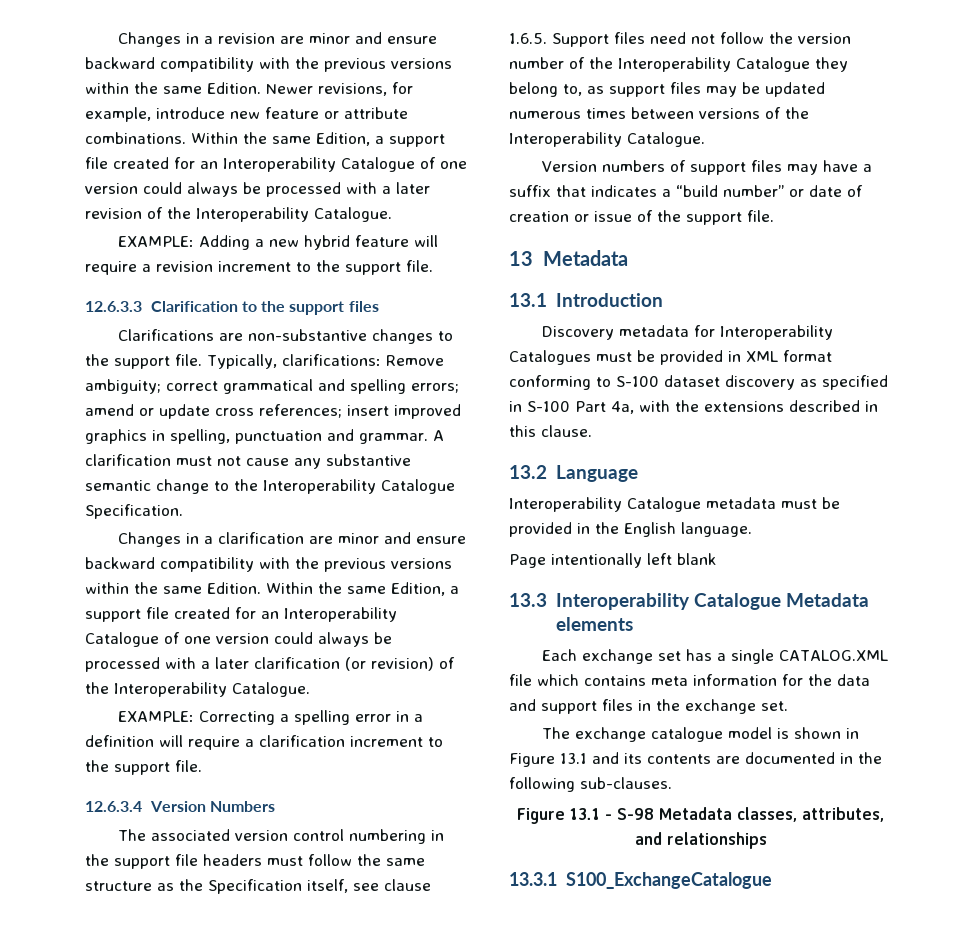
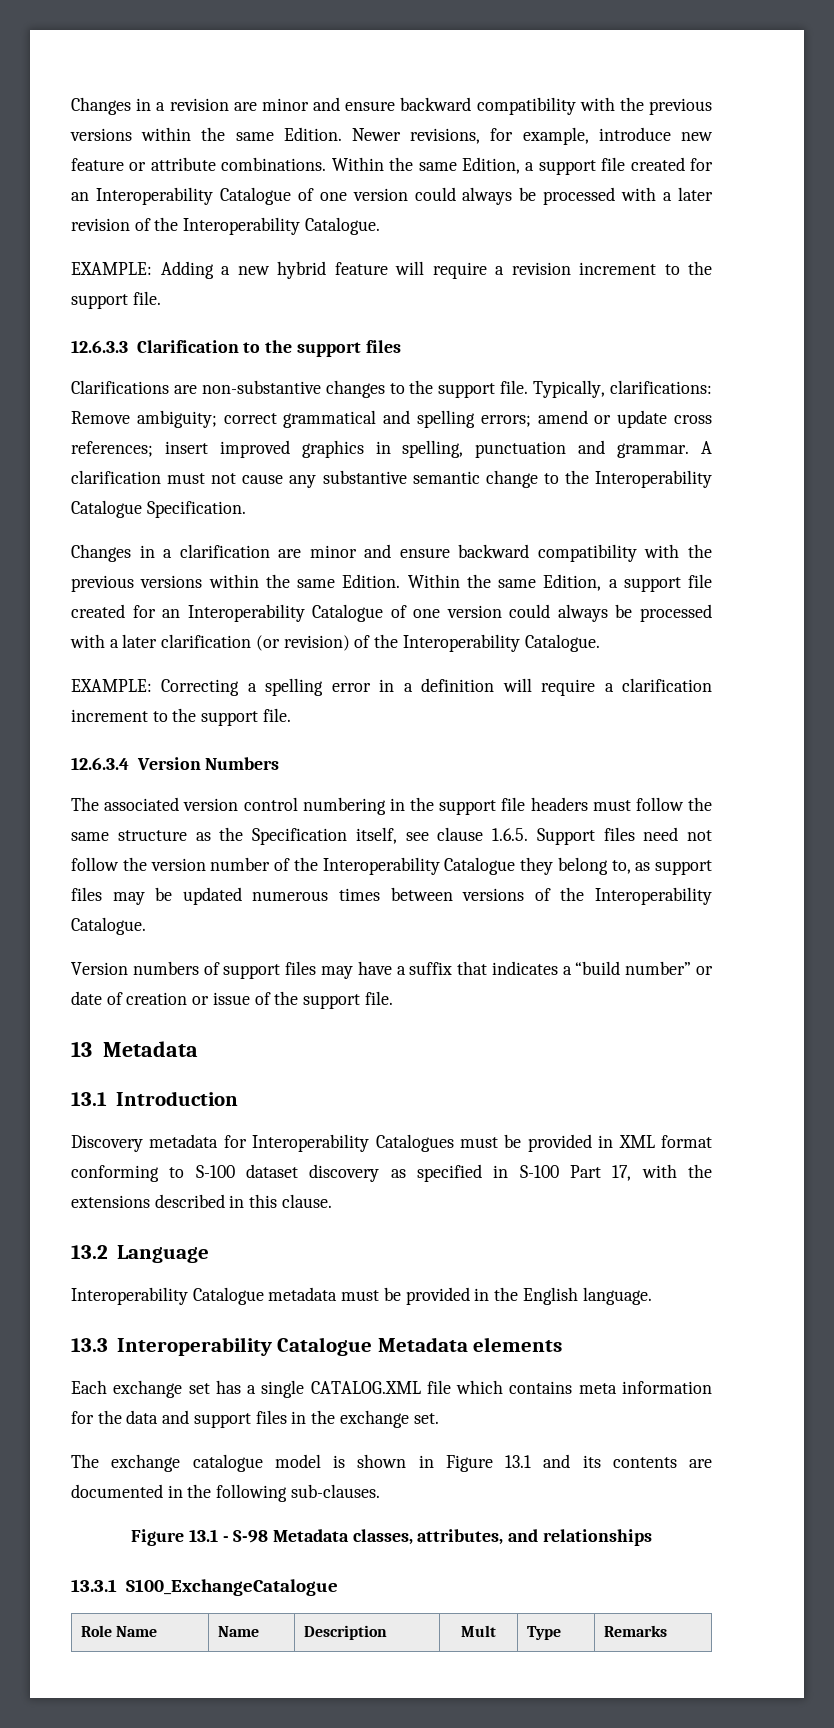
- Discovery metadata for Interoperability Catalogues must be provided in XML format conforming to S-100 dataset discovery as specified in S-100 Part 4a, with the extensions described in this clause.
+ Discovery metadata for Interoperability Catalogues must be provided in XML format conforming to S-100 dataset discovery as specified in S-100 Part 17, with the extensions described in this clause.
- Page intentionally left blank
+ Role Name | Name | Description | Mult | Type | Remarks

